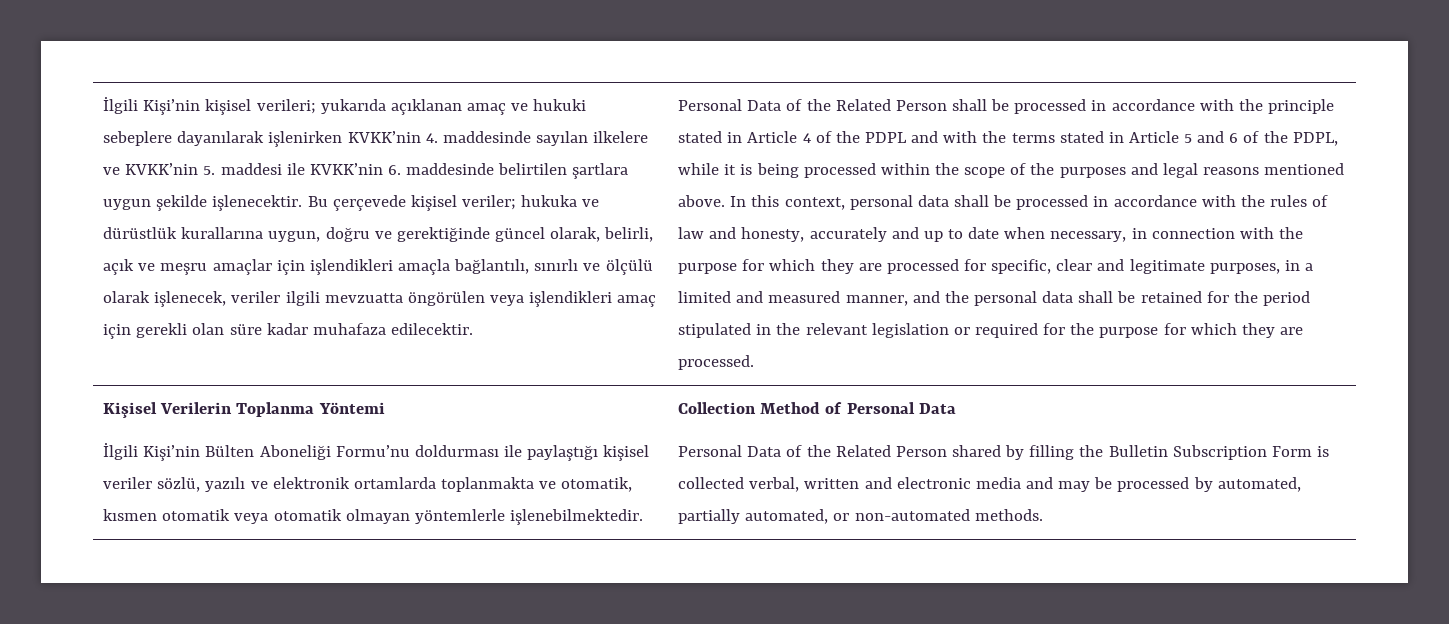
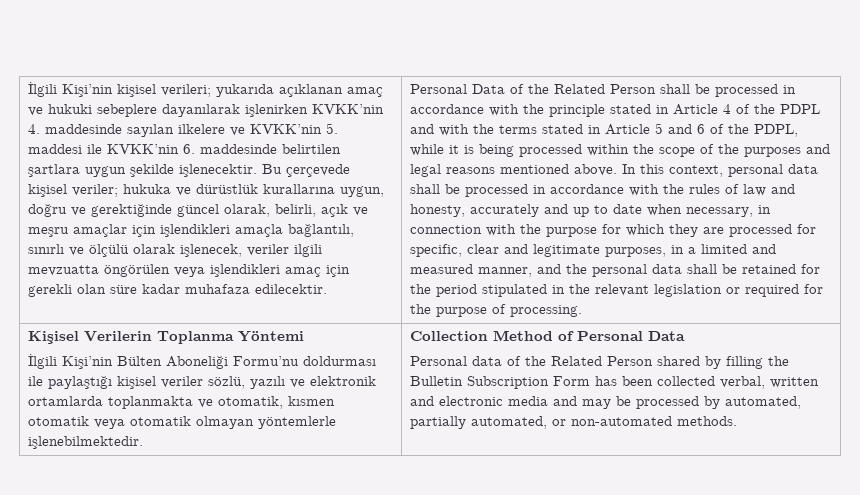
- In this context, personal data shall be processed in accordance with the rules of law and honesty, accurately and up to date when necessary, in connection with the purpose for which they are processed for specific, clear and legitimate purposes, in a limited and measured manner, and the personal data shall be retained for the period stipulated in the relevant legislation or required for the purpose for which they are processed.
+ In this context, personal data shall be processed in accordance with the rules of law and honesty, accurately and up to date when necessary, in connection with the purpose for which they are processed for specific, clear and legitimate purposes, in a limited and measured manner, and the personal data shall be retained for the period stipulated in the relevant legislation or required for the purpose of processing.
- Personal Data of the Related Person shared by filling the Bulletin Subscription Form is collected verbal, written and electronic media and may be processed by automated, partially automated, or non-automated methods.
+ Personal data of the Related Person shared by filling the Bulletin Subscription Form has been collected verbal, written and electronic media and may be processed by automated, partially automated, or non-automated methods.

